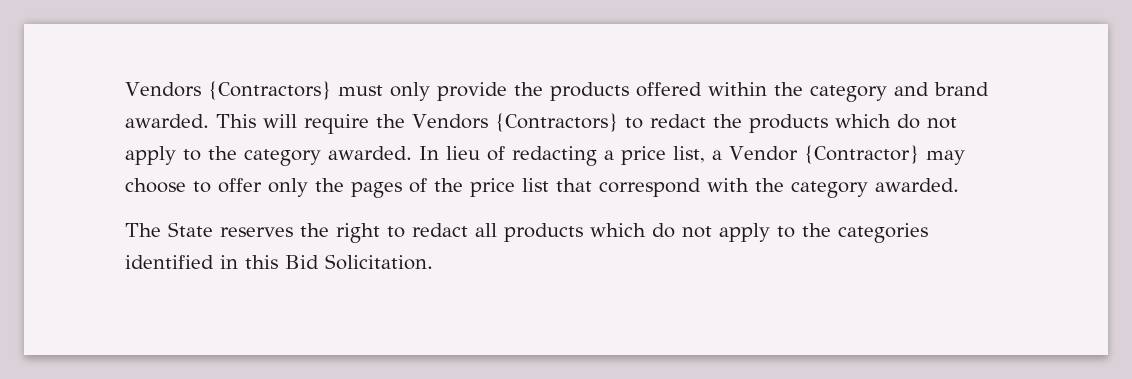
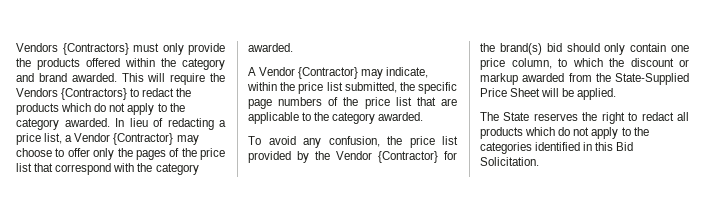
+ A Vendor {Contractor} may indicate, within the price list submitted, the specific page numbers of the price list that are applicable to the category awarded.
+ To avoid any confusion, the price list provided by the Vendor {Contractor} for the brand(s) bid should only contain one price column, to which the discount or markup awarded from the State-Supplied Price Sheet will be applied.

